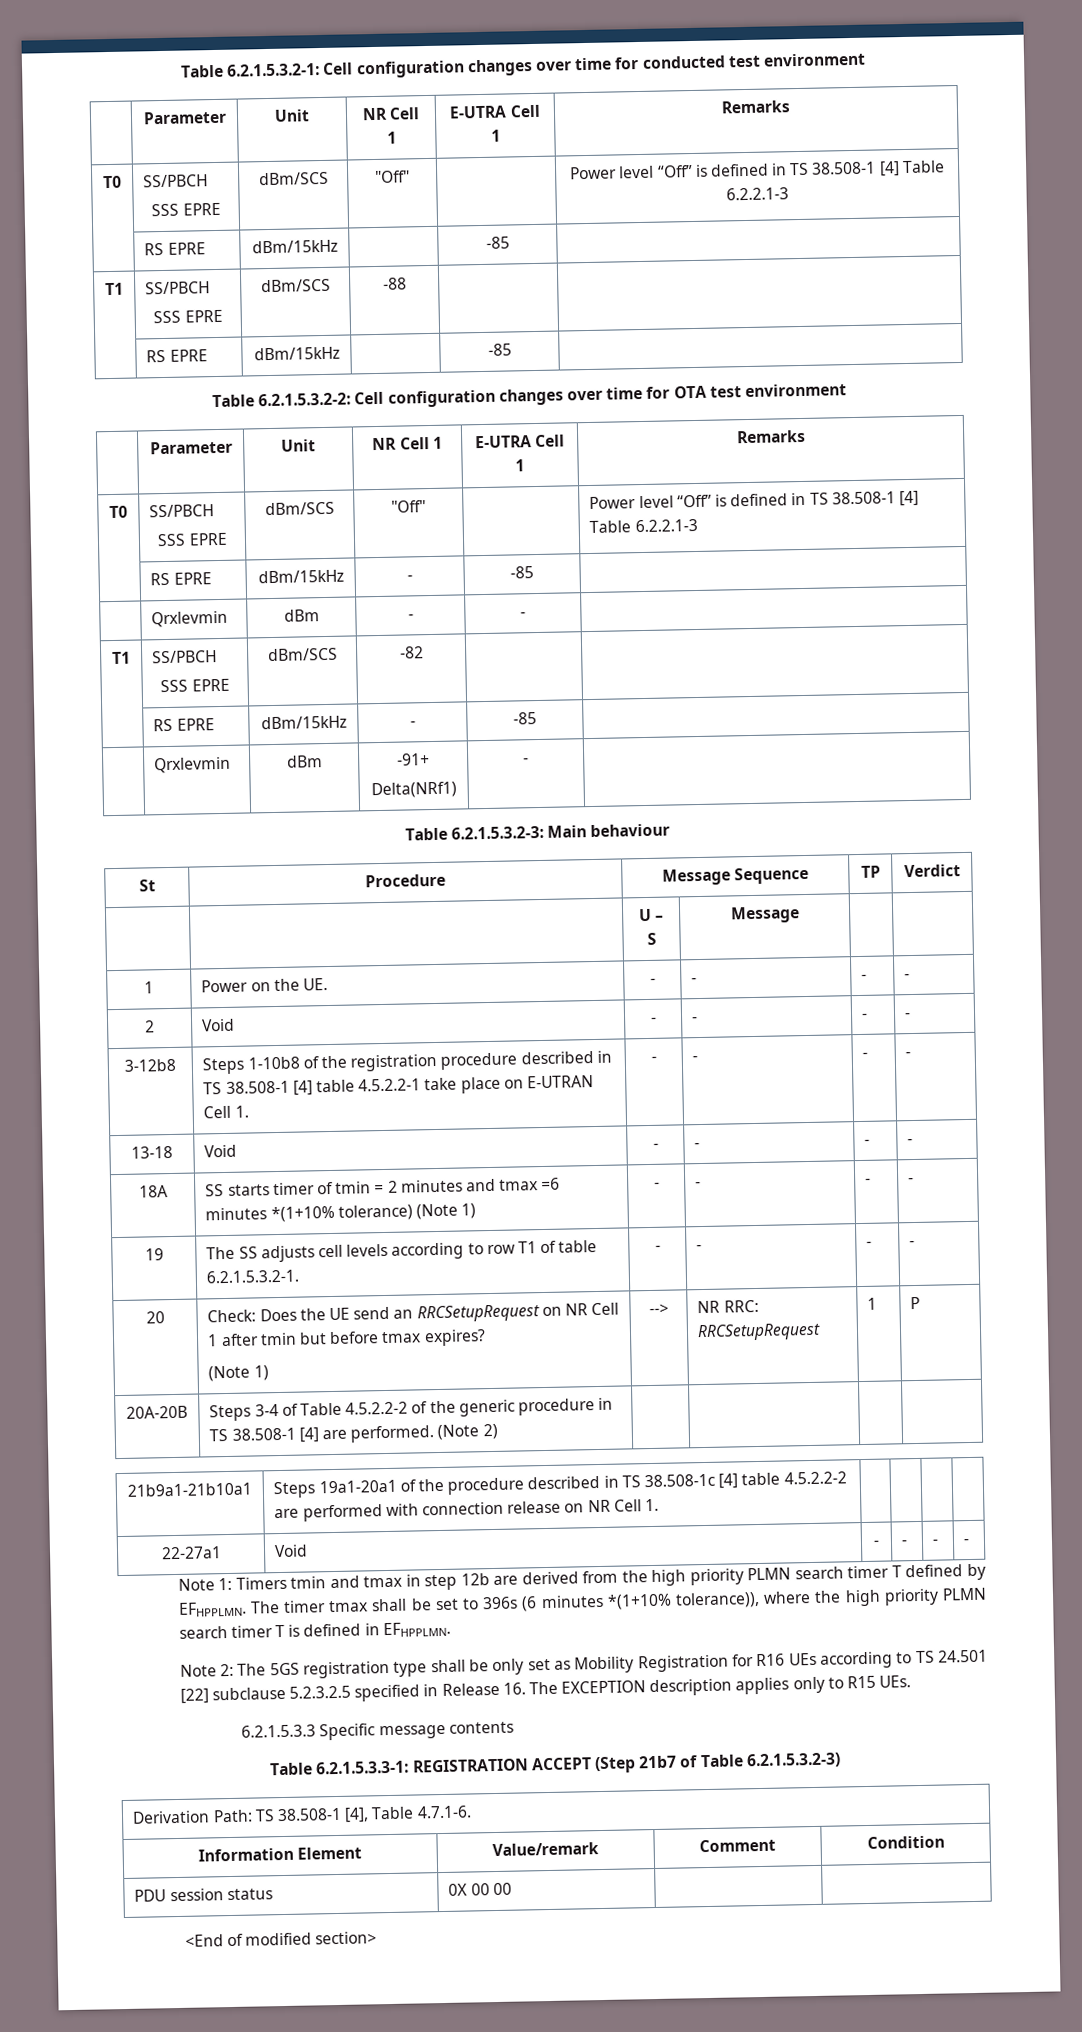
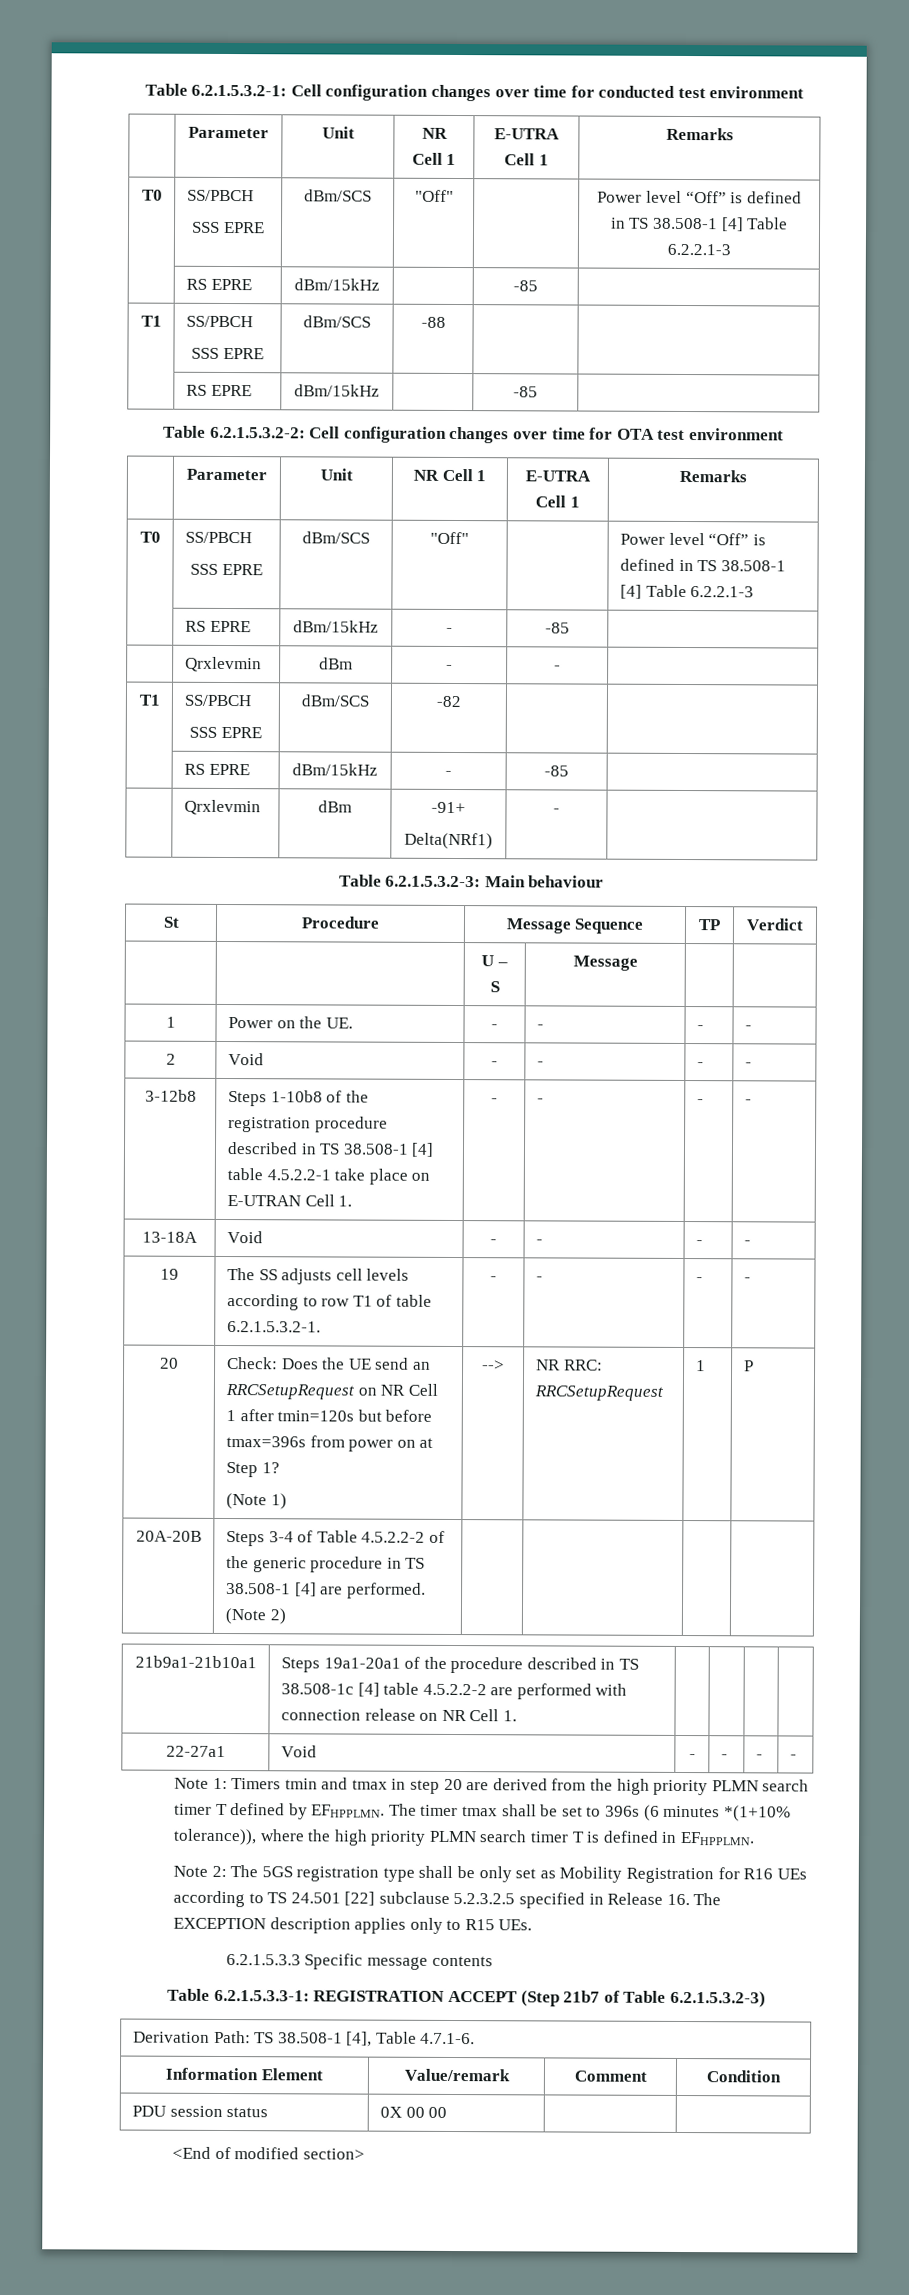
- 13-18 | Void | - | - | - | -
- 18A | SS starts timer of tmin = 2 minutes and tmax =6 minutes *(1+10% tolerance) (Note 1) | - | - | - | -
+ 13-18A | Void | - | - | - | -
- 20 | Check: Does the UE send an RRCSetupRequest on NR Cell 1 after tmin but before tmax expires?
+ 20 | Check: Does the UE send an RRCSetupRequest on NR Cell 1 after tmin=120s but before tmax=396s from power on at Step 1?
- Note 1: Timers tmin and tmax in step 12b are derived from the high priority PLMN search timer T defined by EFHPPLMN.
+ Note 1: Timers tmin and tmax in step 20 are derived from the high priority PLMN search timer T defined by EFHPPLMN.

